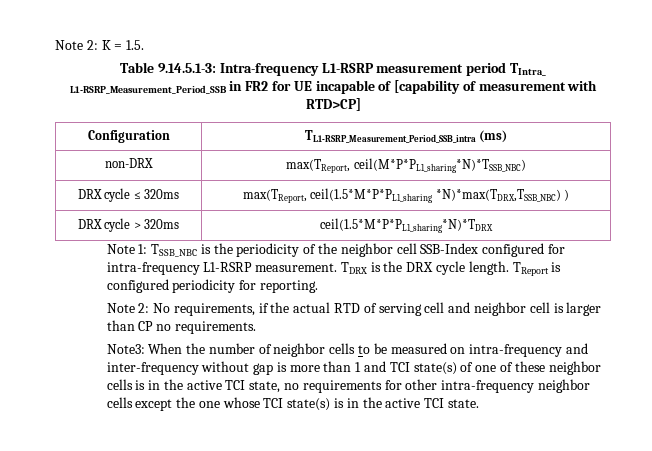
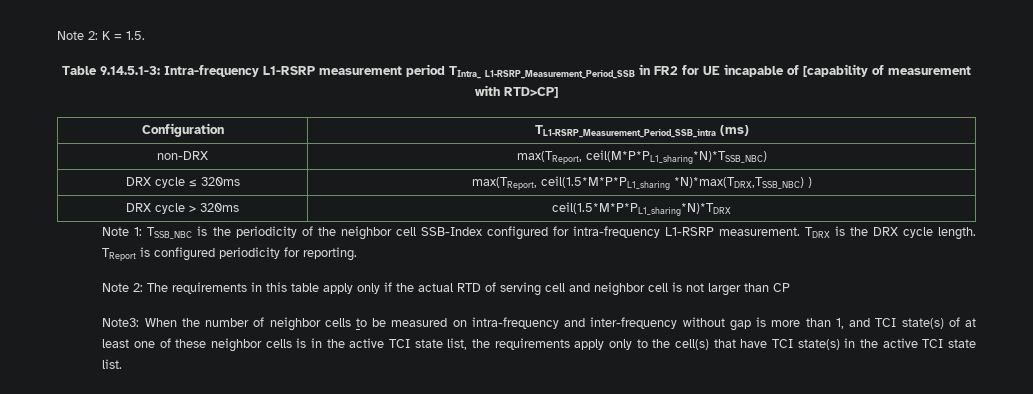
- Note 2: No requirements, if the actual RTD of serving cell and neighbor cell is larger than CP no requirements.
+ Note 2: The requirements in this table apply only if the actual RTD of serving cell and neighbor cell is not larger than CP
- Note3: When the number of neighbor cells to be measured on intra-frequency and inter-frequency without gap is more than 1 and TCI state(s) of one of these neighbor cells is in the active TCI state, no requirements for other intra-frequency neighbor cells except the one whose TCI state(s) is in the active TCI state.
+ Note3: When the number of neighbor cells to be measured on intra-frequency and inter-frequency without gap is more than 1, and TCI state(s) of at least one of these neighbor cells is in the active TCI state list, the requirements apply only to the cell(s) that have TCI state(s) in the active TCI state list.

